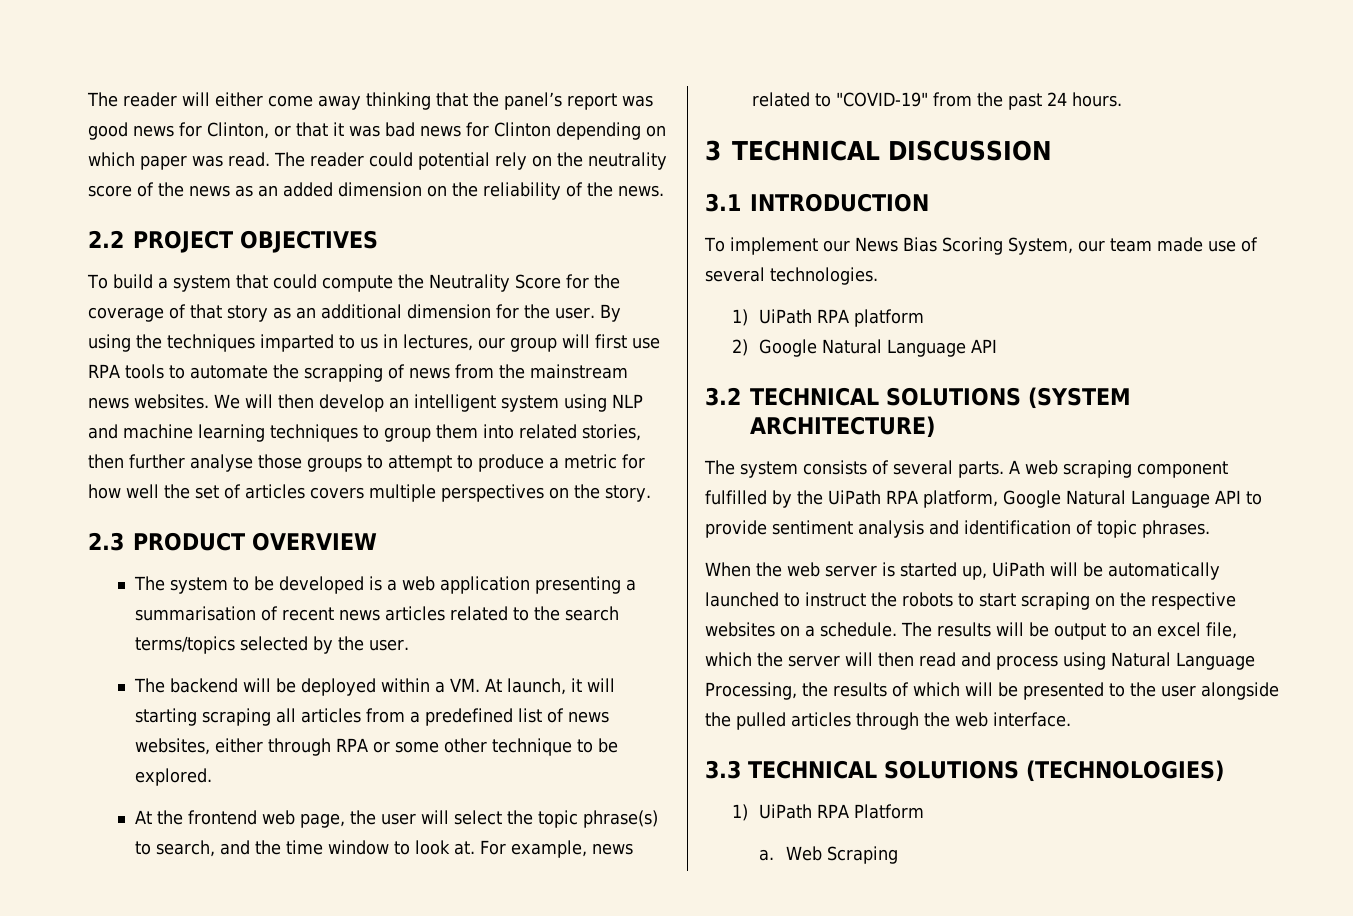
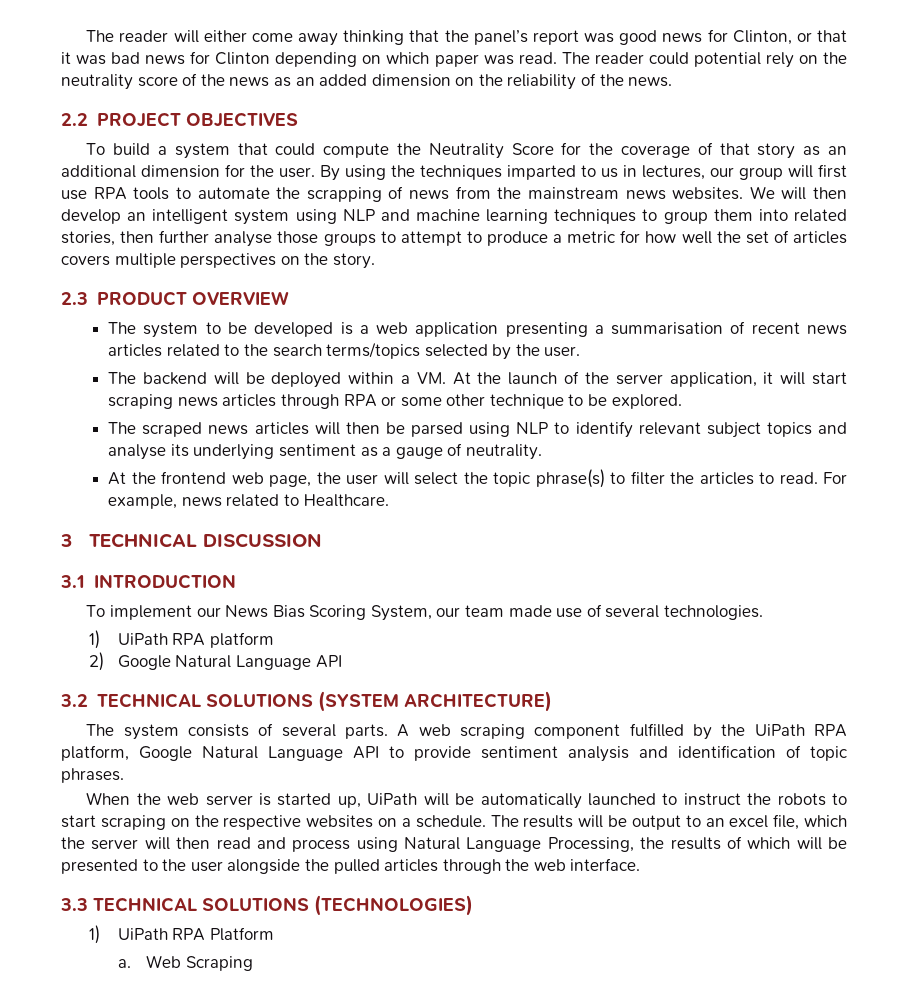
- The backend will be deployed within a VM. At launch, it will starting scraping all articles from a predefined list of news websites, either through RPA or some other technique to be explored.
+ The backend will be deployed within a VM. At the launch of the server application, it will start scraping news articles through RPA or some other technique to be explored.
+ The scraped news articles will then be parsed using NLP to identify relevant subject topics and analyse its underlying sentiment as a gauge of neutrality.
- At the frontend web page, the user will select the topic phrase(s) to search, and the time window to look at.
+ At the frontend web page, the user will select the topic phrase(s) to filter the articles to read.
- For example, news related to "COVID-19" from the past 24 hours.
+ For example, news related to Healthcare.

